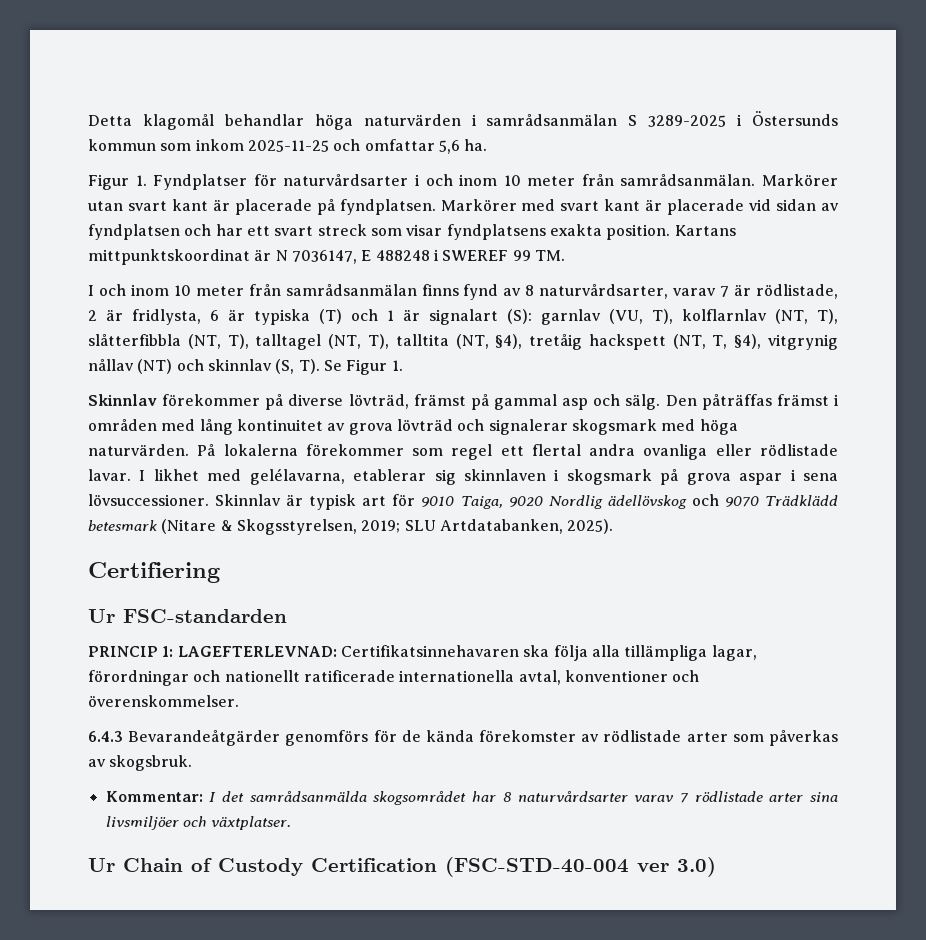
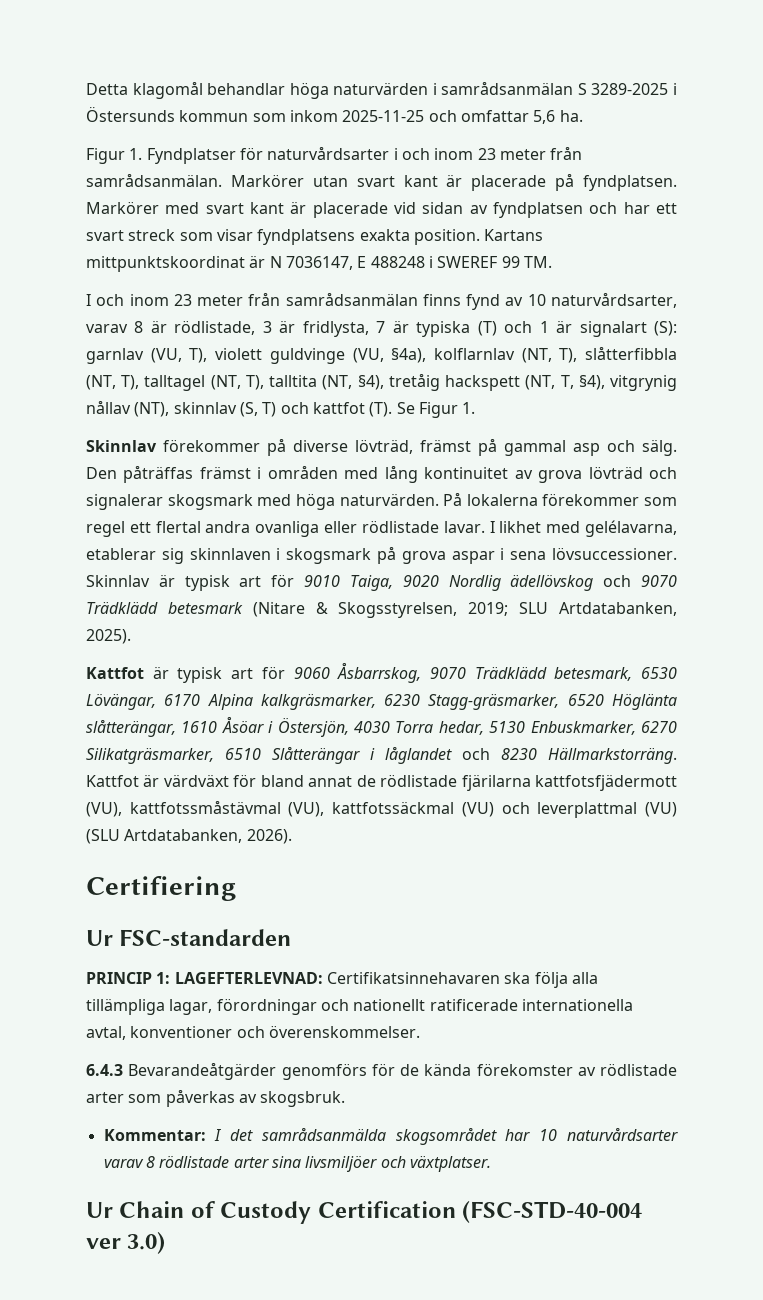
- Figur 1. Fyndplatser för naturvårdsarter i och inom 10 meter från samrådsanmälan.
+ Figur 1. Fyndplatser för naturvårdsarter i och inom 23 meter från samrådsanmälan.
- I och inom 10 meter från samrådsanmälan finns fynd av 8 naturvårdsarter, varav 7 är rödlistade, 2 är fridlysta, 6 är typiska (T) och 1 är signalart (S): garnlav (VU, T), kolflarnlav (NT, T), slåtterfibbla (NT, T), talltagel (NT, T), talltita (NT, §4), tretåig hackspett (NT, T, §4), vitgrynig nållav (NT) och skinnlav (S, T). Se Figur 1.
+ I och inom 23 meter från samrådsanmälan finns fynd av 10 naturvårdsarter, varav 8 är rödlistade, 3 är fridlysta, 7 är typiska (T) och 1 är signalart (S): garnlav (VU, T), violett guldvinge (VU, §4a), kolflarnlav (NT, T), slåtterfibbla (NT, T), talltagel (NT, T), talltita (NT, §4), tretåig hackspett (NT, T, §4), vitgrynig nållav (NT), skinnlav (S, T) och kattfot (T). Se Figur 1.
+ Kattfot är typisk art för 9060 Åsbarrskog, 9070 Trädklädd betesmark, 6530 Lövängar, 6170 Alpina kalkgräsmarker, 6230 Stagg-gräsmarker, 6520 Höglänta slåtterängar, 1610 Åsöar i Östersjön, 4030 Torra hedar, 5130 Enbuskmarker, 6270 Silikatgräsmarker, 6510 Slåtterängar i låglandet och 8230 Hällmarkstorräng. Kattfot är värdväxt för bland annat de rödlistade fjärilarna kattfotsfjädermott (VU), kattfotssmåstävmal (VU), kattfotssäckmal (VU) och leverplattmal (VU) (SLU Artdatabanken, 2026).
- Kommentar: I det samrådsanmälda skogsområdet har 8 naturvårdsarter varav 7 rödlistade arter sina livsmiljöer och växtplatser.
+ Kommentar: I det samrådsanmälda skogsområdet har 10 naturvårdsarter varav 8 rödlistade arter sina livsmiljöer och växtplatser.

